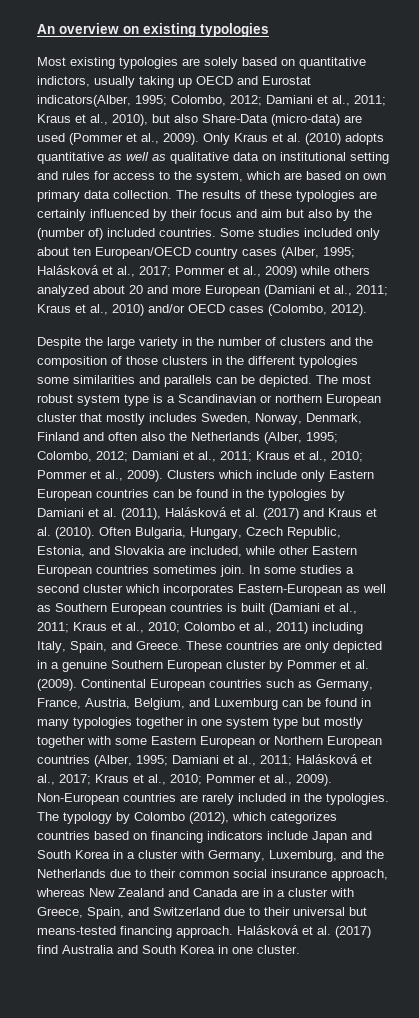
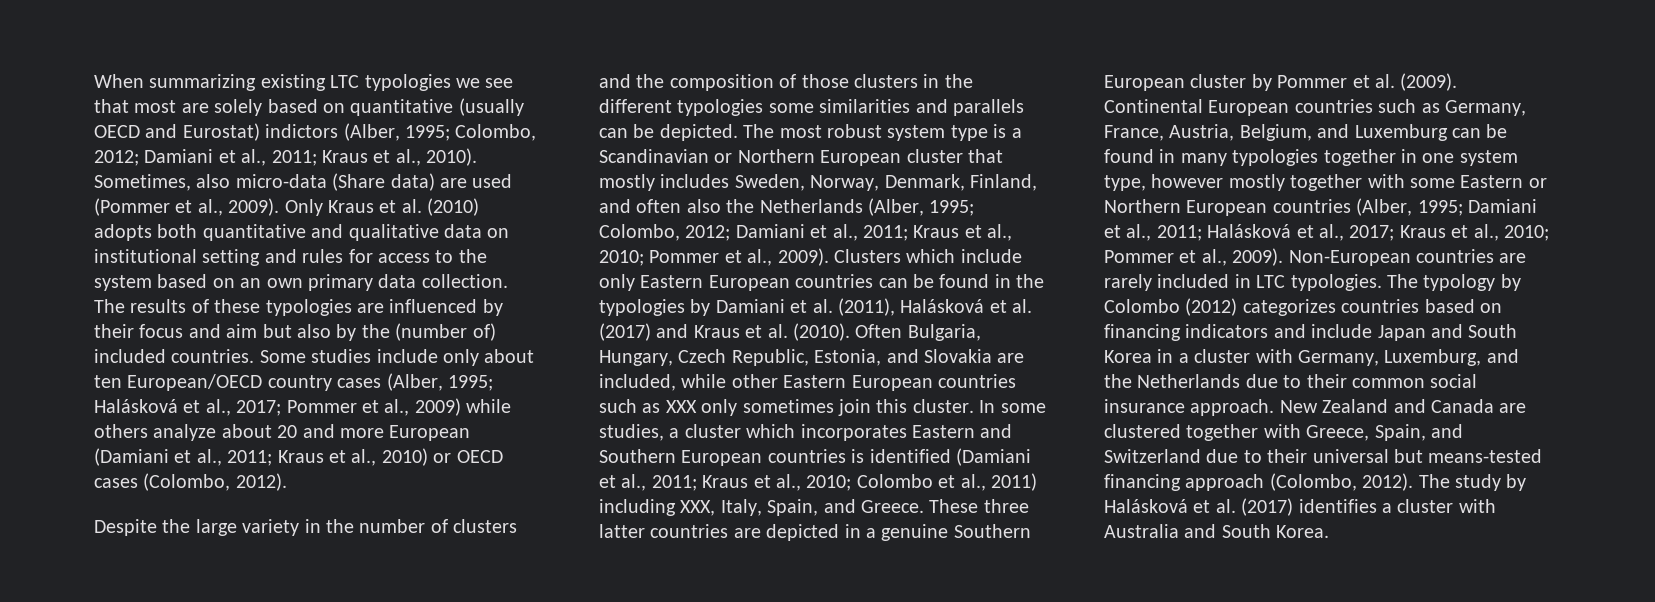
- An overview on existing typologies
- Most existing typologies are solely based on quantitative indictors, usually taking up OECD and Eurostat indicators(Alber, 1995; Colombo, 2012; Damiani et al., 2011; Kraus et al., 2010), but also Share-Data (micro-data) are used (Pommer et al., 2009).
+ When summarizing existing LTC typologies we see that most are solely based on quantitative (usually OECD and Eurostat) indictors (Alber, 1995; Colombo, 2012; Damiani et al., 2011; Kraus et al., 2010). Sometimes, also micro-data (Share data) are used (Pommer et al., 2009).
- Only Kraus et al. (2010) adopts quantitative as well as qualitative data on institutional setting and rules for access to the system, which are based on own primary data collection.
+ Only Kraus et al. (2010) adopts both quantitative and qualitative data on institutional setting and rules for access to the system based on an own primary data collection.
- The results of these typologies are certainly influenced by their focus and aim but also by the (number of) included countries.
+ The results of these typologies are influenced by their focus and aim but also by the (number of) included countries.
- Some studies included only about ten European/OECD country cases (Alber, 1995; Halásková et al., 2017; Pommer et al., 2009) while others analyzed about 20 and more European (Damiani et al., 2011; Kraus et al., 2010) and/or OECD cases (Colombo, 2012).
+ Some studies include only about ten European/OECD country cases (Alber, 1995; Halásková et al., 2017; Pommer et al., 2009) while others analyze about 20 and more European (Damiani et al., 2011; Kraus et al., 2010) or OECD cases (Colombo, 2012).
- The most robust system type is a Scandinavian or northern European cluster that mostly includes Sweden, Norway, Denmark, Finland and often also the Netherlands (Alber, 1995; Colombo, 2012; Damiani et al., 2011; Kraus et al., 2010; Pommer et al., 2009).
+ The most robust system type is a Scandinavian or Northern European cluster that mostly includes Sweden, Norway, Denmark, Finland, and often also the Netherlands (Alber, 1995; Colombo, 2012; Damiani et al., 2011; Kraus et al., 2010; Pommer et al., 2009).
- Often Bulgaria, Hungary, Czech Republic, Estonia, and Slovakia are included, while other Eastern European countries sometimes join. In some studies a second cluster which incorporates Eastern-European as well as Southern European countries is built (Damiani et al., 2011; Kraus et al., 2010; Colombo et al., 2011) including Italy, Spain, and Greece.
+ Often Bulgaria, Hungary, Czech Republic, Estonia, and Slovakia are included, while other Eastern European countries such as XXX only sometimes join this cluster. In some studies, a cluster which incorporates Eastern and Southern European countries is identified (Damiani et al., 2011; Kraus et al., 2010; Colombo et al., 2011) including XXX, Italy, Spain, and Greece.
- These countries are only depicted in a genuine Southern European cluster by Pommer et al. (2009).
+ These three latter countries are depicted in a genuine Southern European cluster by Pommer et al. (2009).
- Continental European countries such as Germany, France, Austria, Belgium, and Luxemburg can be found in many typologies together in one system type but mostly together with some Eastern European or Northern European countries (Alber, 1995; Damiani et al., 2011; Halásková et al., 2017; Kraus et al., 2010; Pommer et al., 2009).
+ Continental European countries such as Germany, France, Austria, Belgium, and Luxemburg can be found in many typologies together in one system type, however mostly together with some Eastern or Northern European countries (Alber, 1995; Damiani et al., 2011; Halásková et al., 2017; Kraus et al., 2010; Pommer et al., 2009).
- Non-European countries are rarely included in the typologies.
+ Non-European countries are rarely included in LTC typologies.
- The typology by Colombo (2012), which categorizes countries based on financing indicators include Japan and South Korea in a cluster with Germany, Luxemburg, and the Netherlands due to their common social insurance approach, whereas New Zealand and Canada are in a cluster with Greece, Spain, and Switzerland due to their universal but means-tested financing approach. Halásková et al. (2017) find Australia and South Korea in one cluster.
+ The typology by Colombo (2012) categorizes countries based on financing indicators and include Japan and South Korea in a cluster with Germany, Luxemburg, and the Netherlands due to their common social insurance approach. New Zealand and Canada are clustered together with Greece, Spain, and Switzerland due to their universal but means-tested financing approach (Colombo, 2012). The study by Halásková et al. (2017) identifies a cluster with Australia and South Korea.

